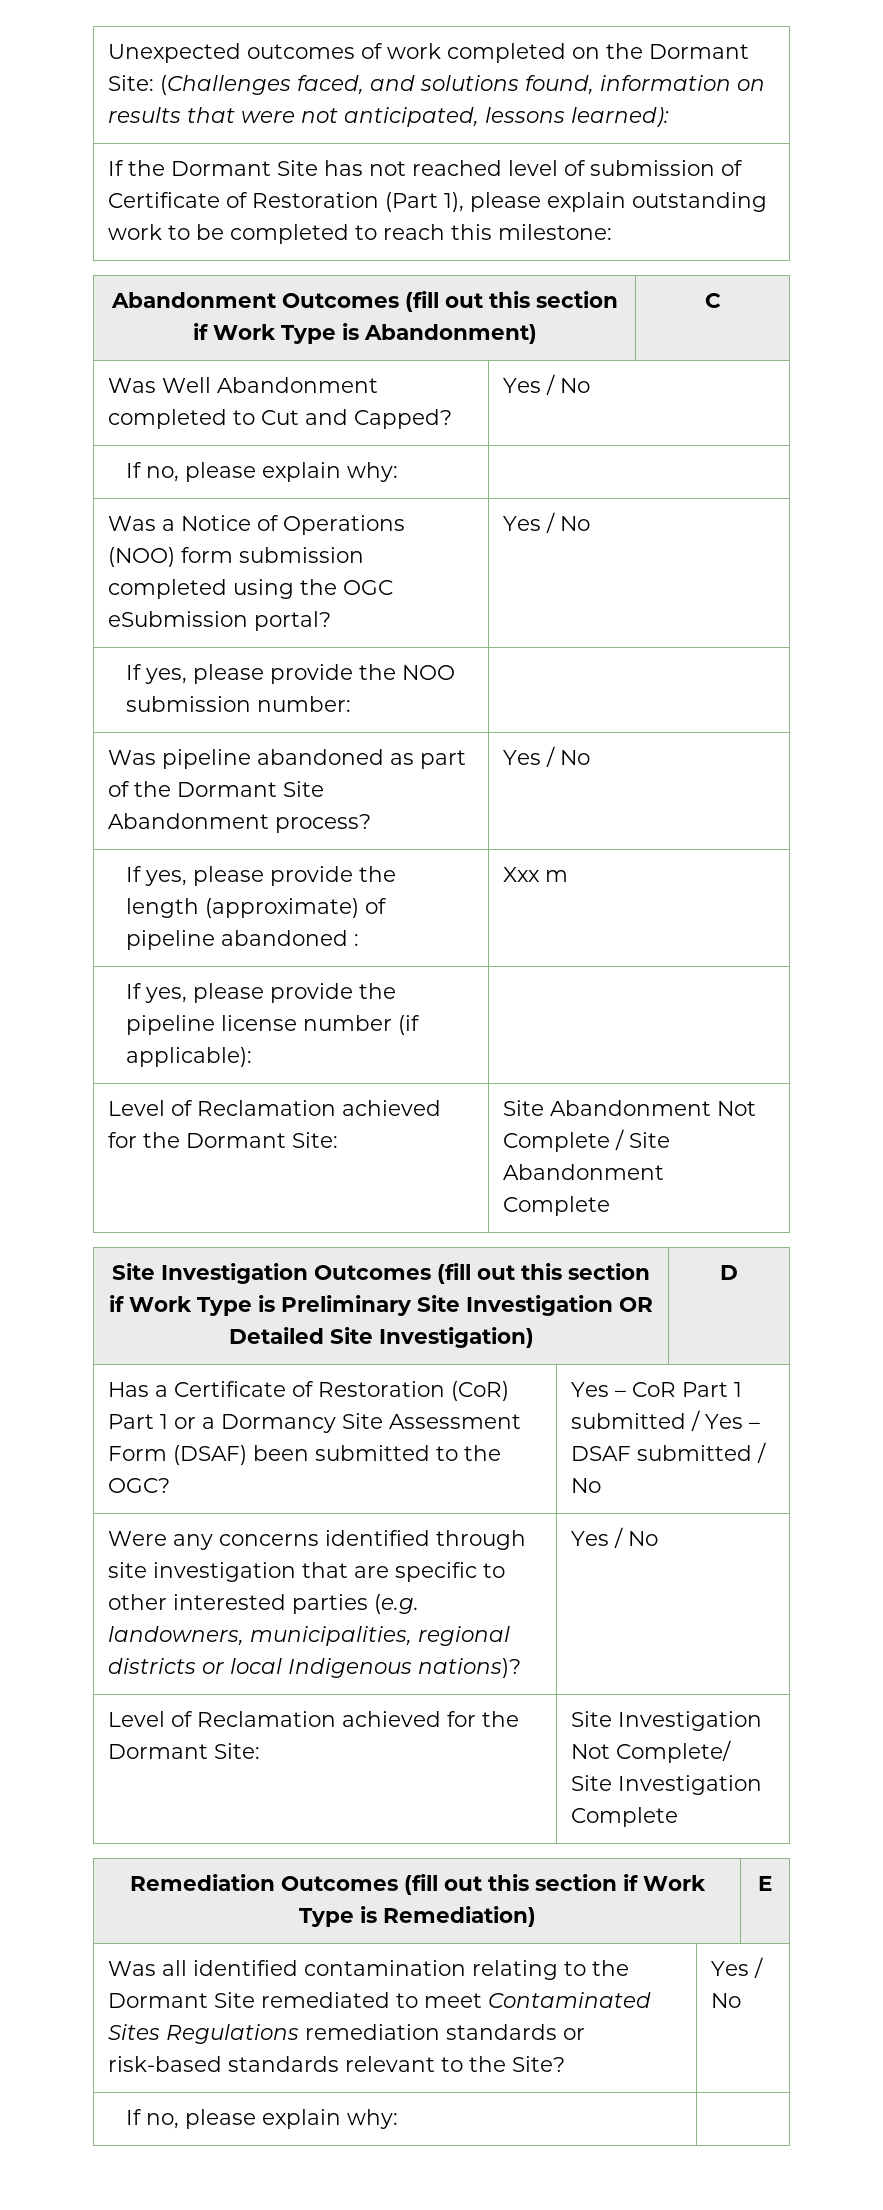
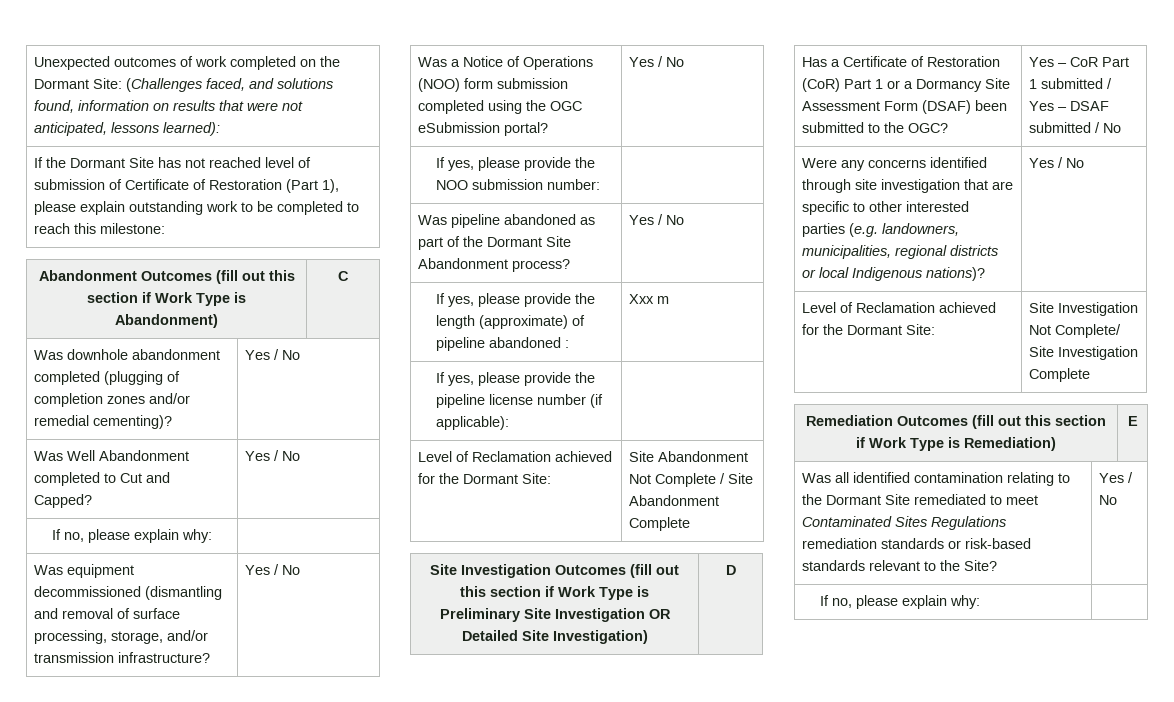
+ Was downhole abandonment completed (plugging of completion zones and/or remedial cementing)? | Yes / No
+ Was equipment decommissioned (dismantling and removal of surface processing, storage, and/or transmission infrastructure? | Yes / No

